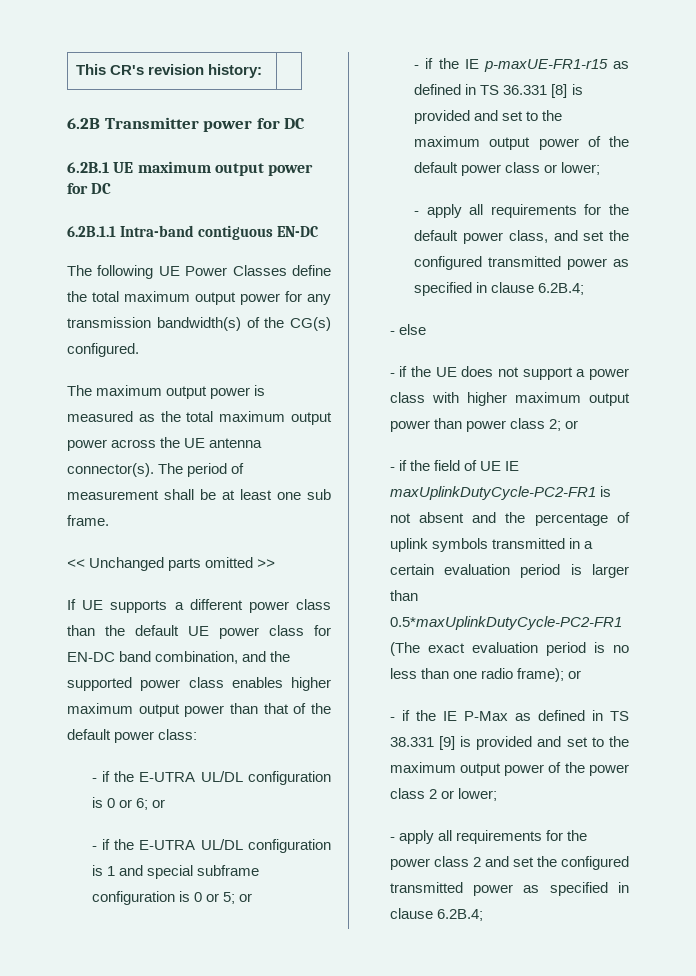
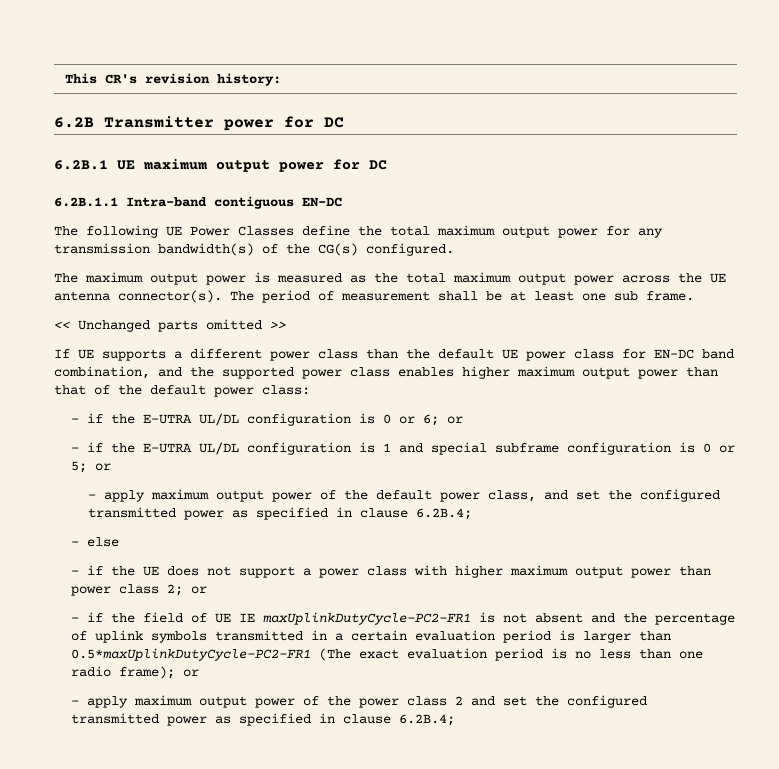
- - if the IE p-maxUE-FR1-r15 as defined in TS 36.331 [8] is provided and set to the maximum output power of the default power class or lower;
- - apply all requirements for the default power class, and set the configured transmitted power as specified in clause 6.2B.4;
+ - apply maximum output power of the default power class, and set the configured transmitted power as specified in clause 6.2B.4;
- - if the IE P-Max as defined in TS 38.331 [9] is provided and set to the maximum output power of the power class 2 or lower;
- - apply all requirements for the power class 2 and set the configured transmitted power as specified in clause 6.2B.4;
+ - apply maximum output power of the power class 2 and set the configured transmitted power as specified in clause 6.2B.4;

